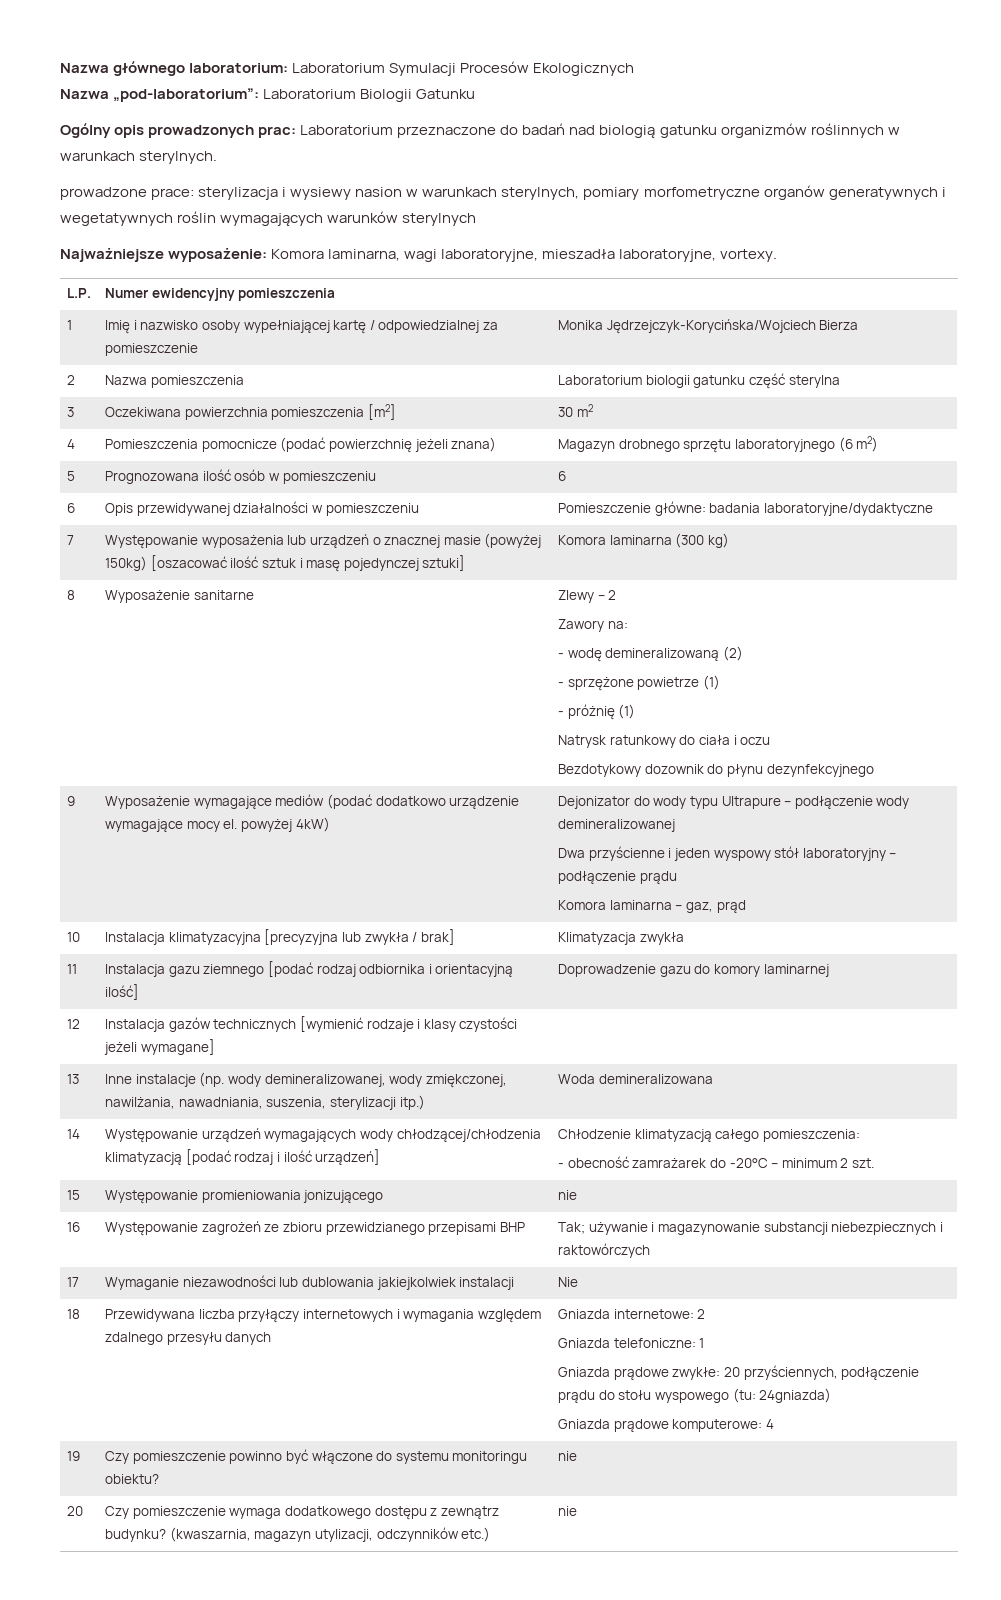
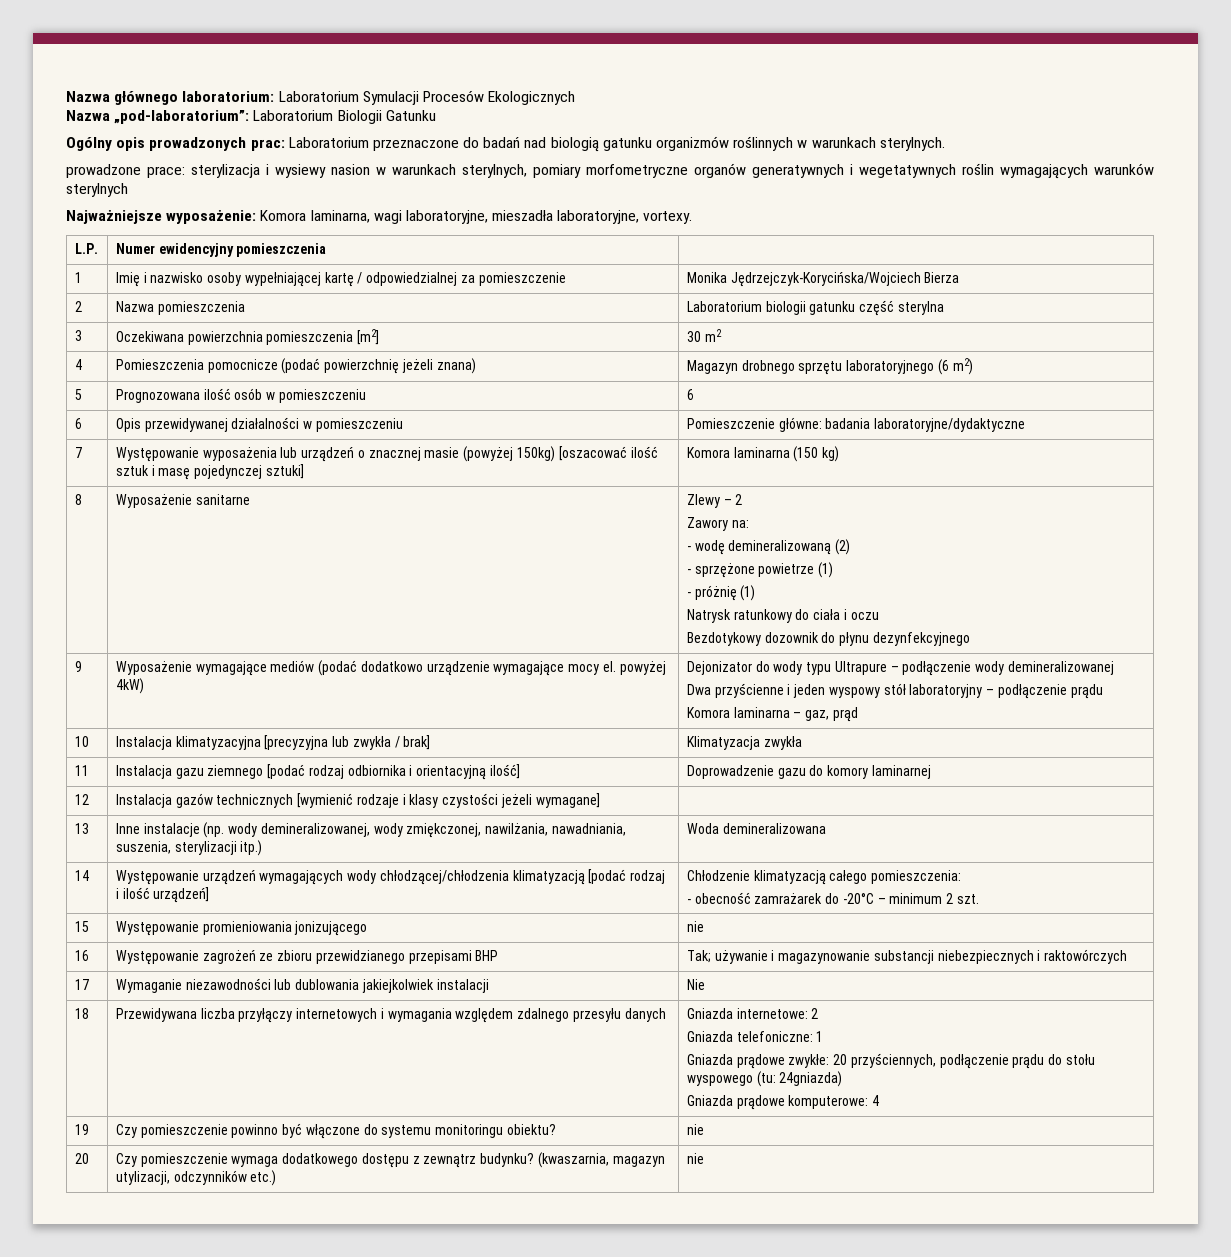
- 7 | Występowanie wyposażenia lub urządzeń o znacznej masie (powyżej 150kg) [oszacować ilość sztuk i masę pojedynczej sztuki] | Komora laminarna (300 kg)
+ 7 | Występowanie wyposażenia lub urządzeń o znacznej masie (powyżej 150kg) [oszacować ilość sztuk i masę pojedynczej sztuki] | Komora laminarna (150 kg)

